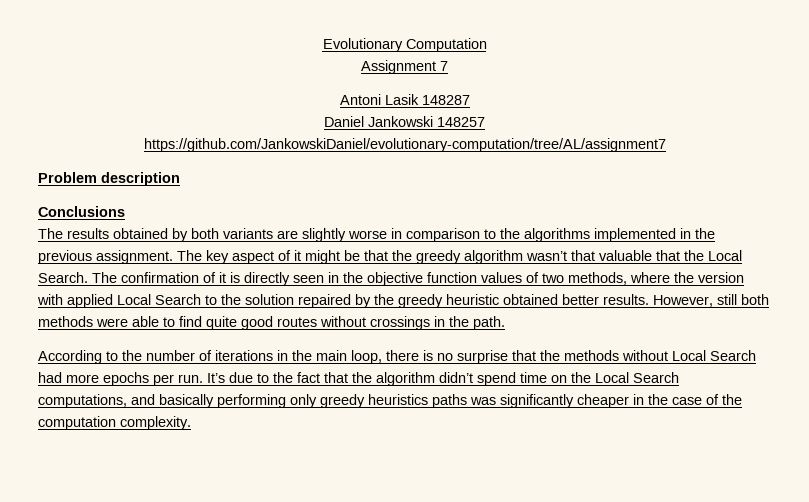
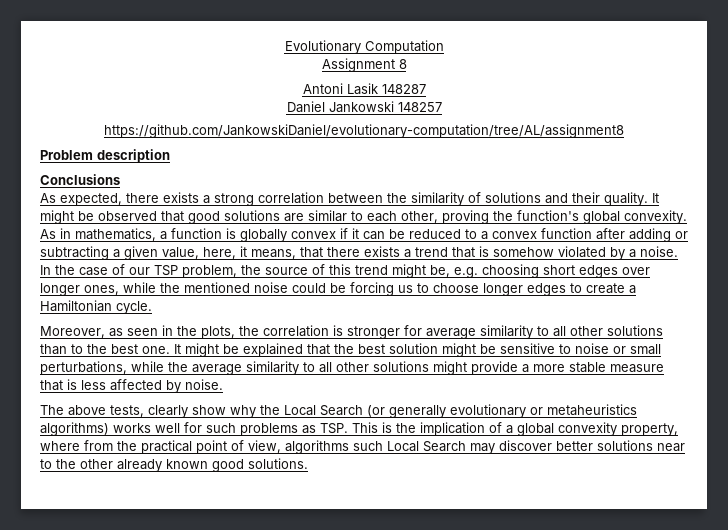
- Assignment 7
+ Assignment 8
- https://github.com/JankowskiDaniel/evolutionary-computation/tree/AL/assignment7
+ https://github.com/JankowskiDaniel/evolutionary-computation/tree/AL/assignment8
- The results obtained by both variants are slightly worse in comparison to the algorithms implemented in the previous assignment. The key aspect of it might be that the greedy algorithm wasn’t that valuable that the Local Search. The confirmation of it is directly seen in the objective function values of two methods, where the version with applied Local Search to the solution repaired by the greedy heuristic obtained better results. However, still both methods were able to find quite good routes without crossings in the path.
- According to the number of iterations in the main loop, there is no surprise that the methods without Local Search had more epochs per run. It’s due to the fact that the algorithm didn’t spend time on the Local Search computations, and basically performing only greedy heuristics paths was significantly cheaper in the case of the computation complexity.
+ As expected, there exists a strong correlation between the similarity of solutions and their quality. It might be observed that good solutions are similar to each other, proving the function's global convexity. As in mathematics, a function is globally convex if it can be reduced to a convex function after adding or subtracting a given value, here, it means, that there exists a trend that is somehow violated by a noise. In the case of our TSP problem, the source of this trend might be, e.g. choosing short edges over longer ones, while the mentioned noise could be forcing us to choose longer edges to create a Hamiltonian cycle.
+ Moreover, as seen in the plots, the correlation is stronger for average similarity to all other solutions than to the best one. It might be explained that the best solution might be sensitive to noise or small perturbations, while the average similarity to all other solutions might provide a more stable measure that is less affected by noise.
+ The above tests, clearly show why the Local Search (or generally evolutionary or metaheuristics algorithms) works well for such problems as TSP. This is the implication of a global convexity property, where from the practical point of view, algorithms such Local Search may discover better solutions near to the other already known good solutions.

